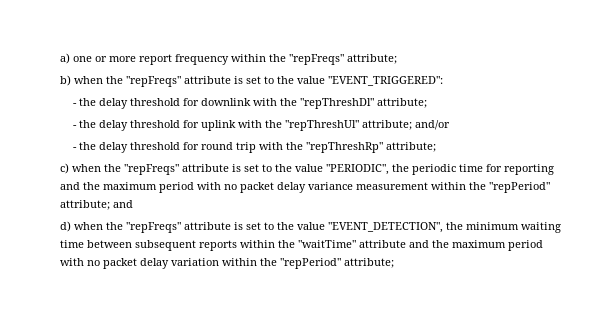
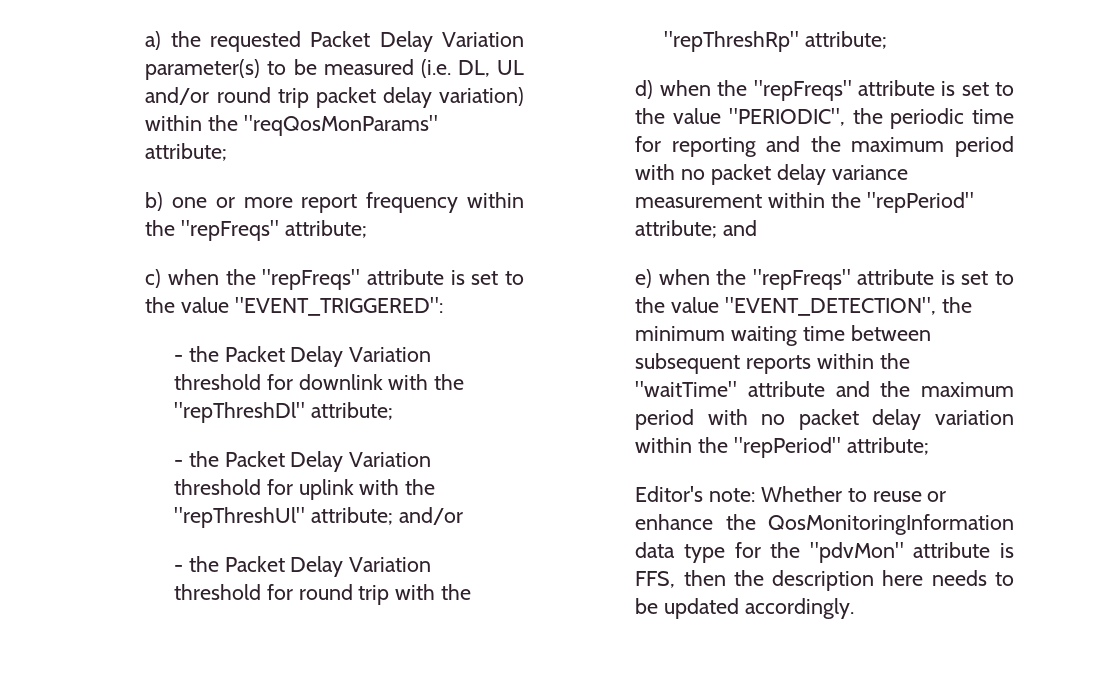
- a) one or more report frequency within the "repFreqs" attribute;
+ a) the requested Packet Delay Variation parameter(s) to be measured (i.e. DL, UL and/or round trip packet delay variation) within the "reqQosMonParams" attribute;
+ b) one or more report frequency within the "repFreqs" attribute;
- b) when the "repFreqs" attribute is set to the value "EVENT_TRIGGERED":
+ c) when the "repFreqs" attribute is set to the value "EVENT_TRIGGERED":
- - the delay threshold for downlink with the "repThreshDl" attribute;
+ - the Packet Delay Variation threshold for downlink with the "repThreshDl" attribute;
- - the delay threshold for uplink with the "repThreshUl" attribute; and/or
+ - the Packet Delay Variation threshold for uplink with the "repThreshUl" attribute; and/or
- - the delay threshold for round trip with the "repThreshRp" attribute;
+ - the Packet Delay Variation threshold for round trip with the "repThreshRp" attribute;
- c) when the "repFreqs" attribute is set to the value "PERIODIC", the periodic time for reporting and the maximum period with no packet delay variance measurement within the "repPeriod" attribute; and
+ d) when the "repFreqs" attribute is set to the value "PERIODIC", the periodic time for reporting and the maximum period with no packet delay variance measurement within the "repPeriod" attribute; and
- d) when the "repFreqs" attribute is set to the value "EVENT_DETECTION", the minimum waiting time between subsequent reports within the "waitTime" attribute and the maximum period with no packet delay variation within the "repPeriod" attribute;
+ e) when the "repFreqs" attribute is set to the value "EVENT_DETECTION", the minimum waiting time between subsequent reports within the "waitTime" attribute and the maximum period with no packet delay variation within the "repPeriod" attribute;
+ Editor's note: Whether to reuse or enhance the QosMonitoringInformation data type for the "pdvMon" attribute is FFS, then the description here needs to be updated accordingly.

